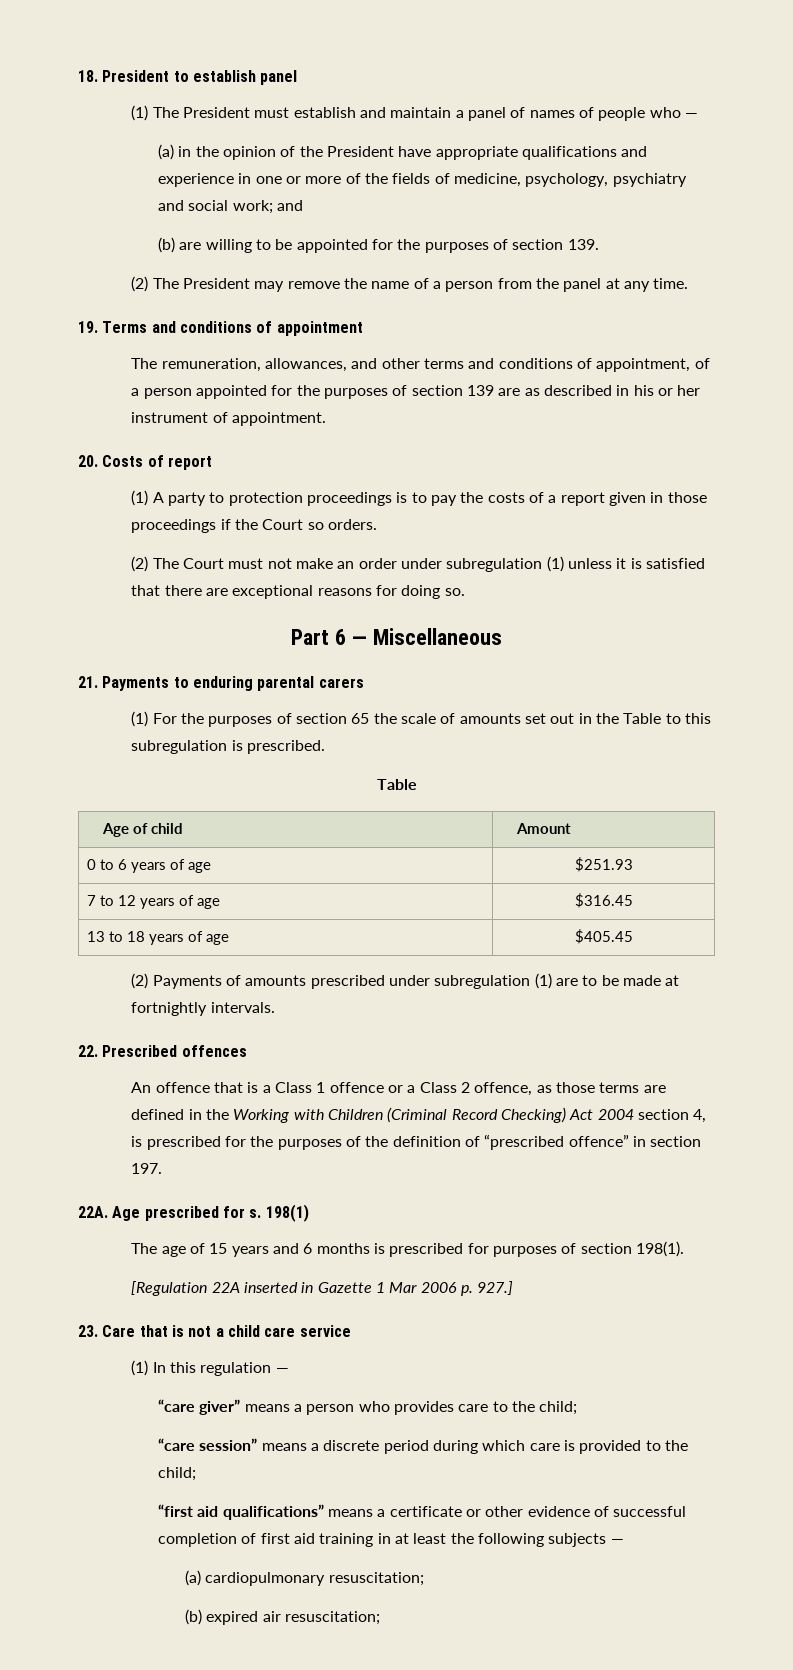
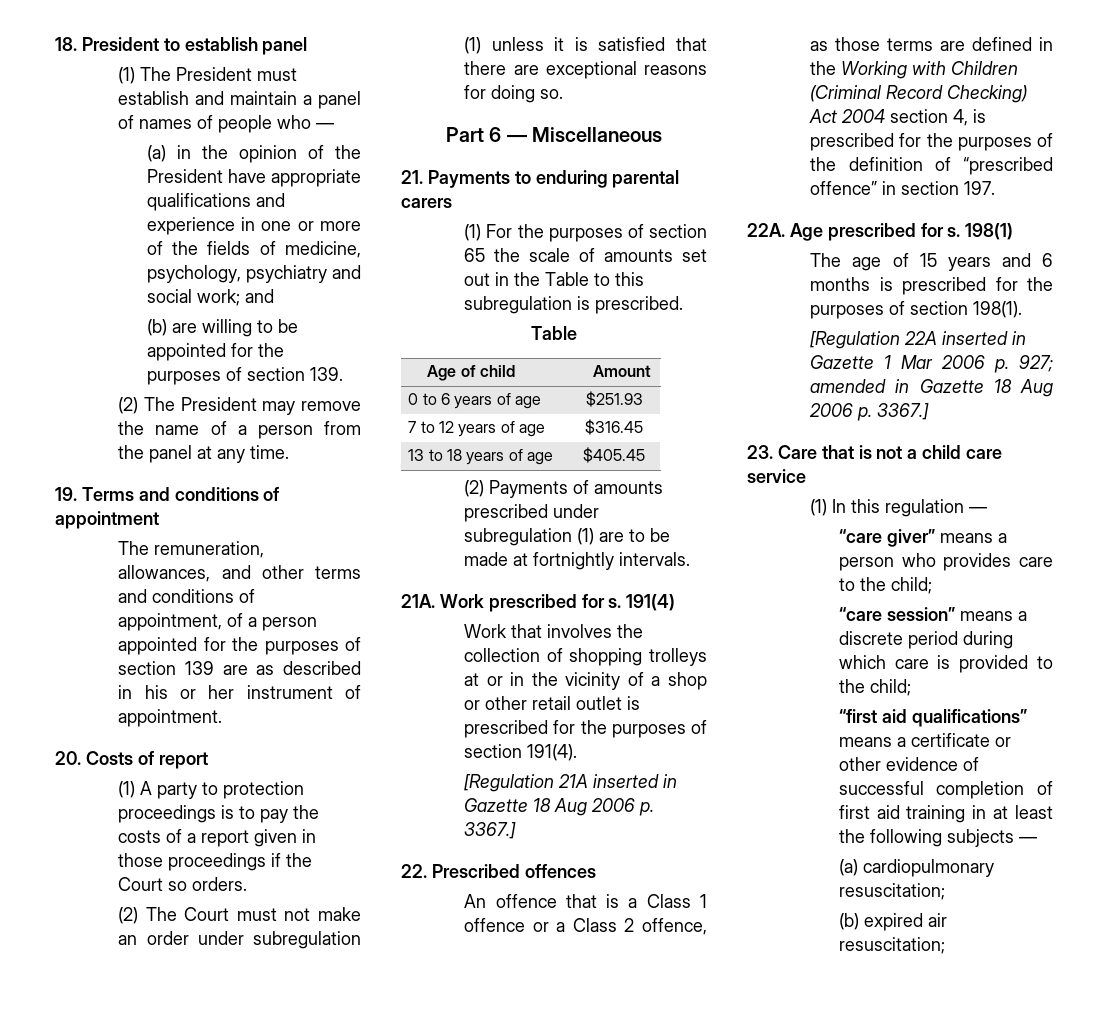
+ 21A. Work prescribed for s. 191(4)
+ Work that involves the collection of shopping trolleys at or in the vicinity of a shop or other retail outlet is prescribed for the purposes of section 191(4).
+ [Regulation 21A inserted in Gazette 18 Aug 2006 p. 3367.]
- The age of 15 years and 6 months is prescribed for purposes of section 198(1).
+ The age of 15 years and 6 months is prescribed for the purposes of section 198(1).
- [Regulation 22A inserted in Gazette 1 Mar 2006 p. 927.]
+ [Regulation 22A inserted in Gazette 1 Mar 2006 p. 927; amended in Gazette 18 Aug 2006 p. 3367.]

